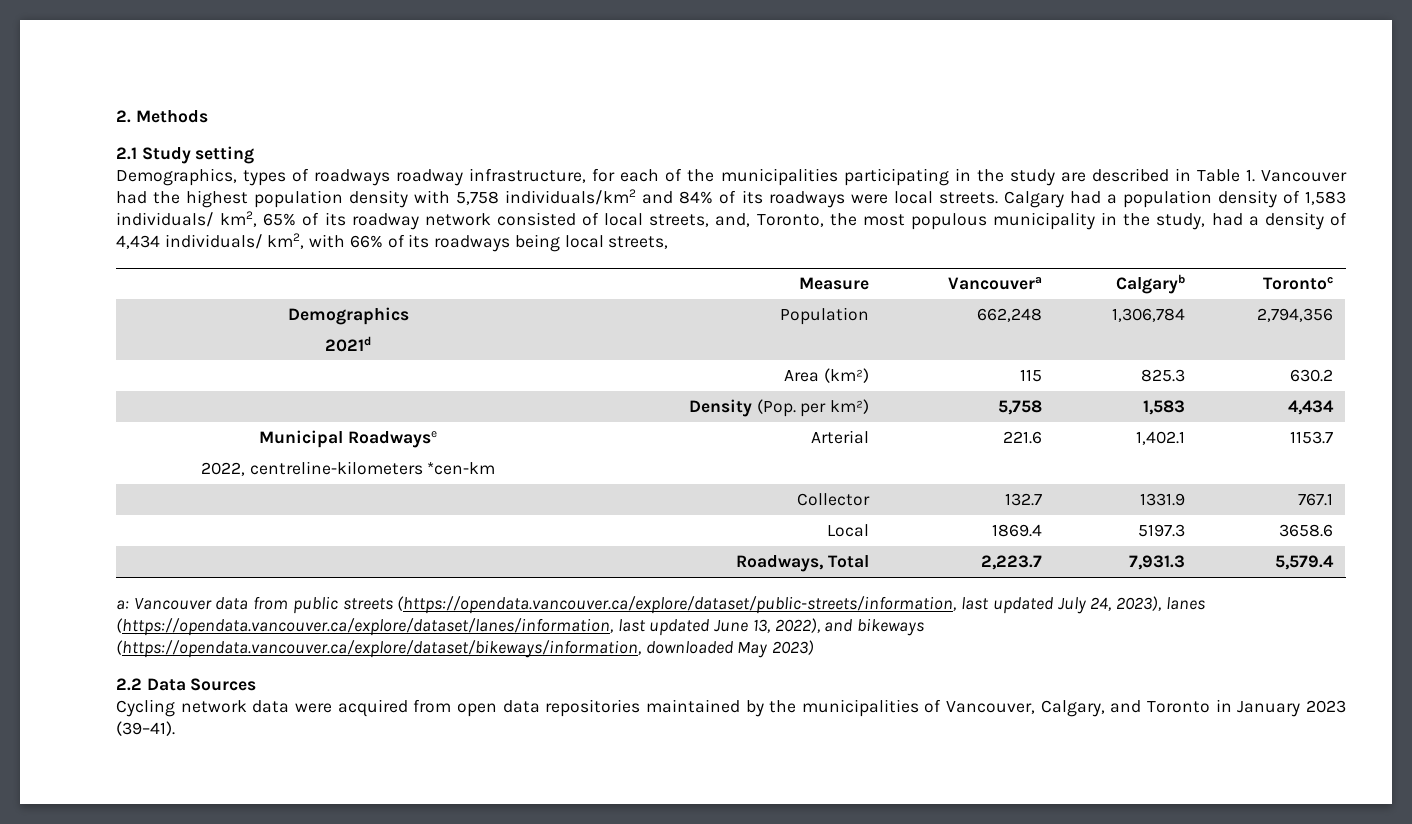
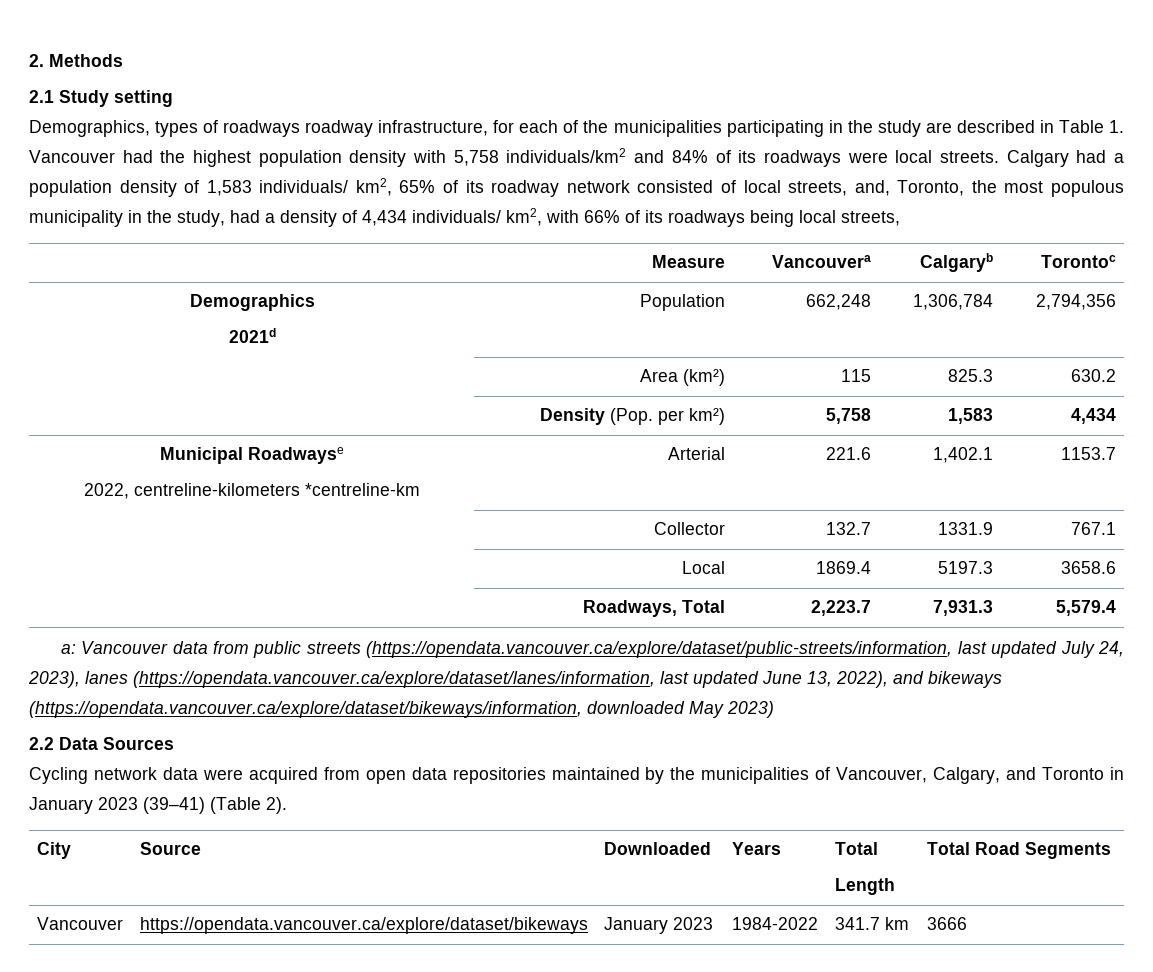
  Municipal Roadwayse
- 2022, centreline-kilometers *cen-km | Arterial | 221.6 | 1,402.1 | 1153.7
+ 2022, centreline-kilometers *centreline-km | Arterial | 221.6 | 1,402.1 | 1153.7
- Cycling network data were acquired from open data repositories maintained by the municipalities of Vancouver, Calgary, and Toronto in January 2023 (39–41).
+ Cycling network data were acquired from open data repositories maintained by the municipalities of Vancouver, Calgary, and Toronto in January 2023 (39–41) (Table 2).
+ City | Source | Downloaded | Years | Total
+ Length | Total Road Segments
+ Vancouver | https://opendata.vancouver.ca/explore/dataset/bikeways | January 2023 | 1984-2022 | 341.7 km | 3666

